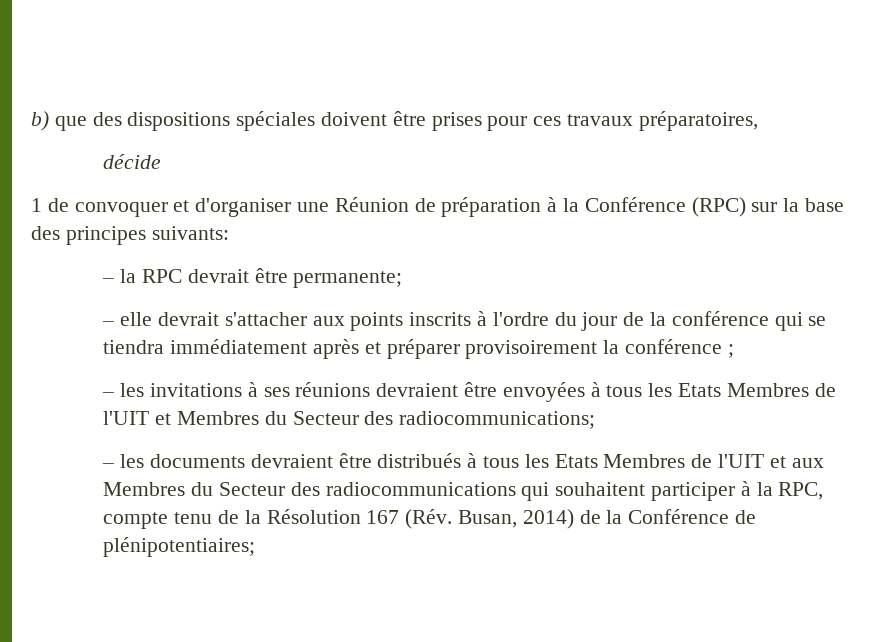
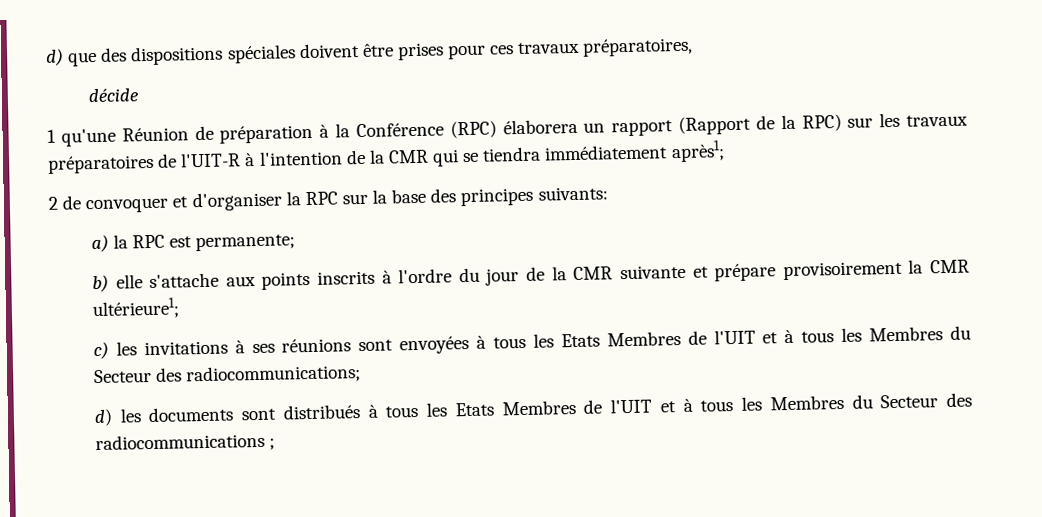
- b) que des dispositions spéciales doivent être prises pour ces travaux préparatoires,
+ d) que des dispositions spéciales doivent être prises pour ces travaux préparatoires,
- 1 de convoquer et d'organiser une Réunion de préparation à la Conférence (RPC) sur la base des principes suivants:
+ 1 qu'une Réunion de préparation à la Conférence (RPC) élaborera un rapport (Rapport de la RPC) sur les travaux préparatoires de l'UIT-R à l'intention de la CMR qui se tiendra immédiatement après1;
+ 2 de convoquer et d'organiser la RPC sur la base des principes suivants:
- – la RPC devrait être permanente;
+ a) la RPC est permanente;
- – elle devrait s'attacher aux points inscrits à l'ordre du jour de la conférence qui se tiendra immédiatement après et préparer provisoirement la conférence ;
- – les invitations à ses réunions devraient être envoyées à tous les Etats Membres de l'UIT et Membres du Secteur des radiocommunications;
+ b) elle s'attache aux points inscrits à l'ordre du jour de la CMR suivante et prépare provisoirement la CMR ultérieure1;
+ c) les invitations à ses réunions sont envoyées à tous les Etats Membres de l'UIT et à tous les Membres du Secteur des radiocommunications;
- – les documents devraient être distribués à tous les Etats Membres de l'UIT et aux Membres du Secteur des radiocommunications qui souhaitent participer à la RPC, compte tenu de la Résolution 167 (Rév. Busan, 2014) de la Conférence de plénipotentiaires;
+ d) les documents sont distribués à tous les Etats Membres de l'UIT et à tous les Membres du Secteur des radiocommunications ;

